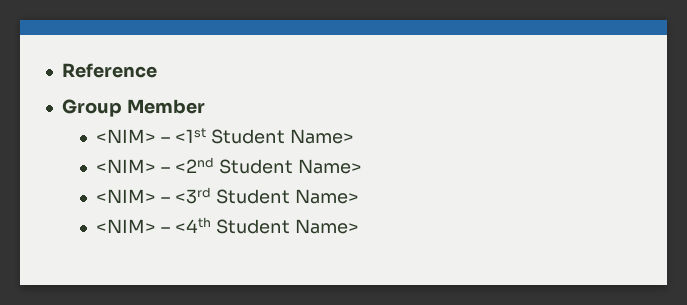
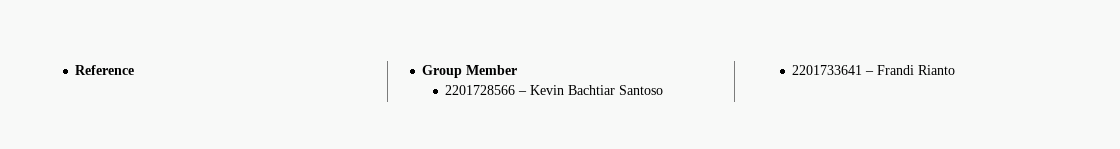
- <NIM> – <1st Student Name>
- <NIM> – <2nd Student Name>
- <NIM> – <3rd Student Name>
- <NIM> – <4th Student Name>
+ 2201728566 – Kevin Bachtiar Santoso
+ 2201733641 – Frandi Rianto

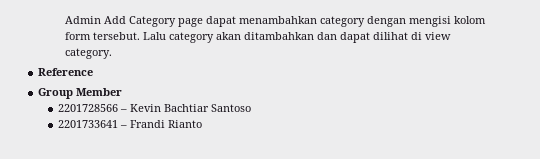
+ Admin Add Category page dapat menambahkan category dengan mengisi kolom form tersebut. Lalu category akan ditambahkan dan dapat dilihat di view category.

